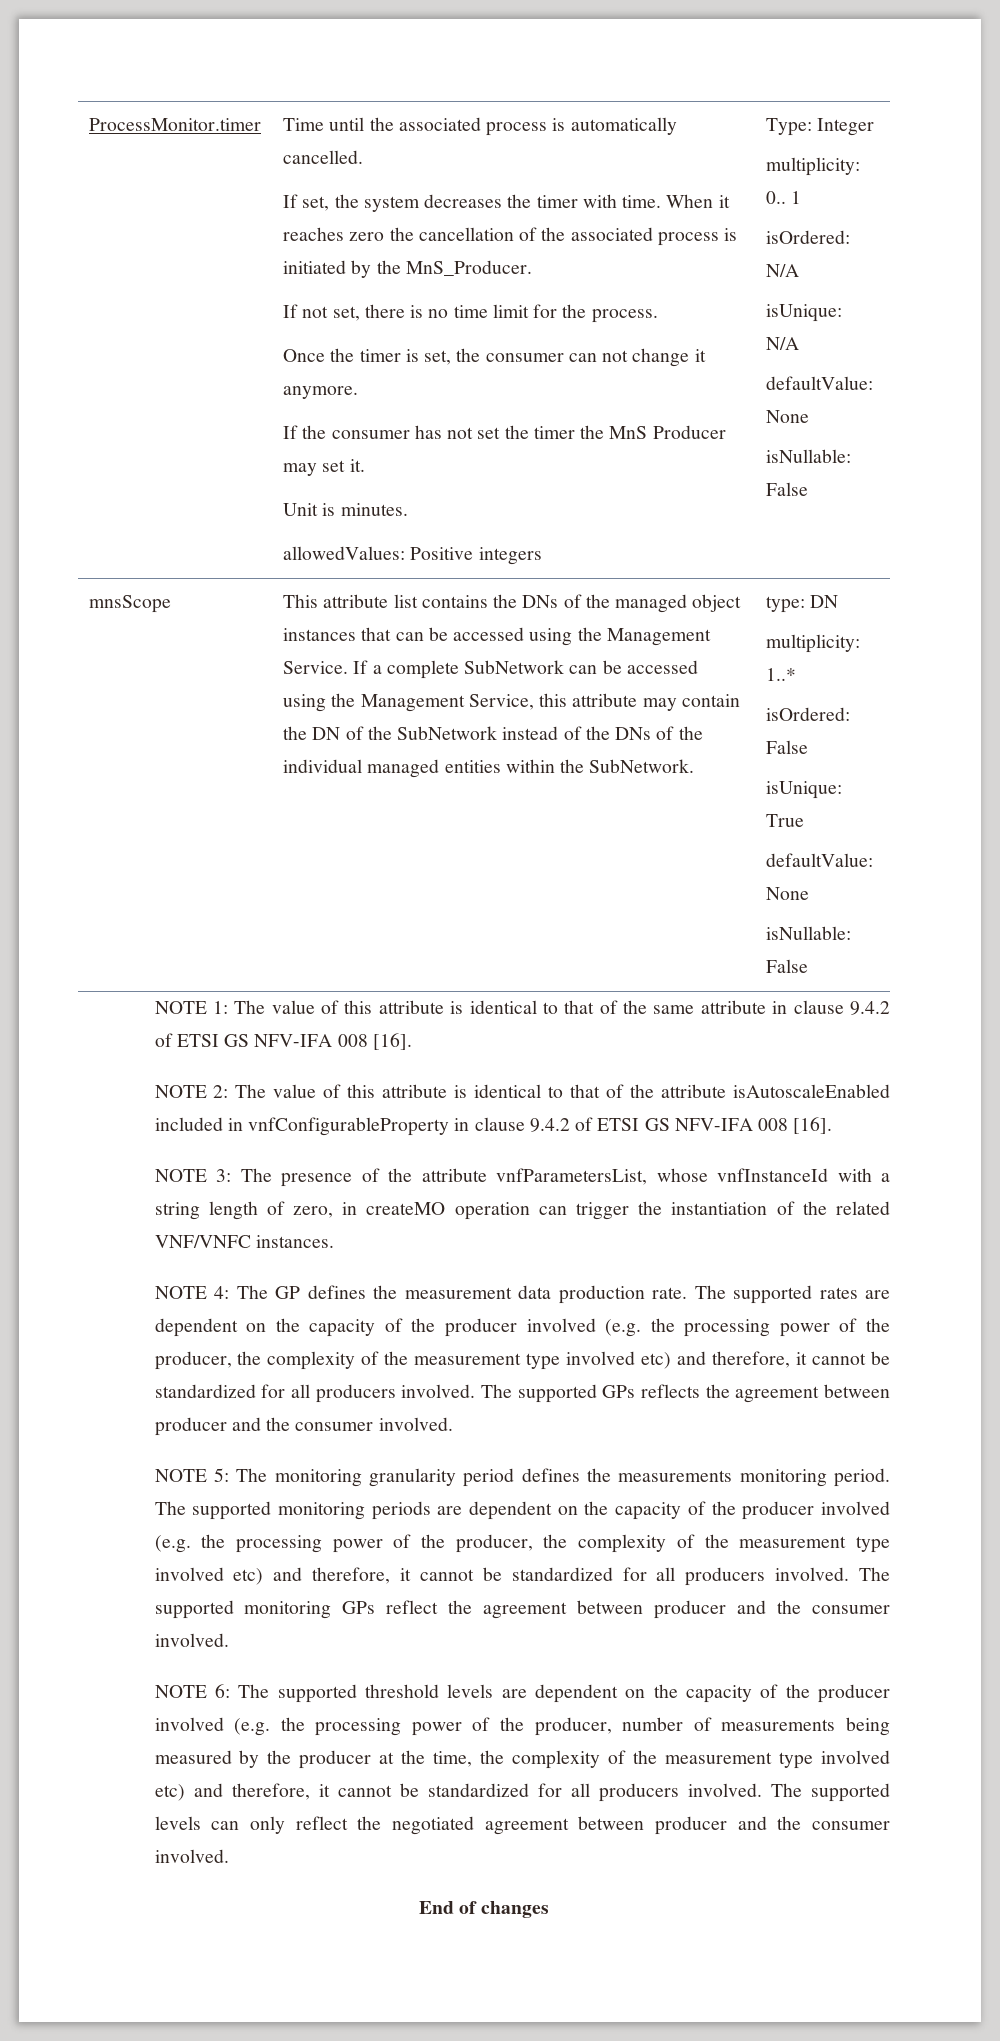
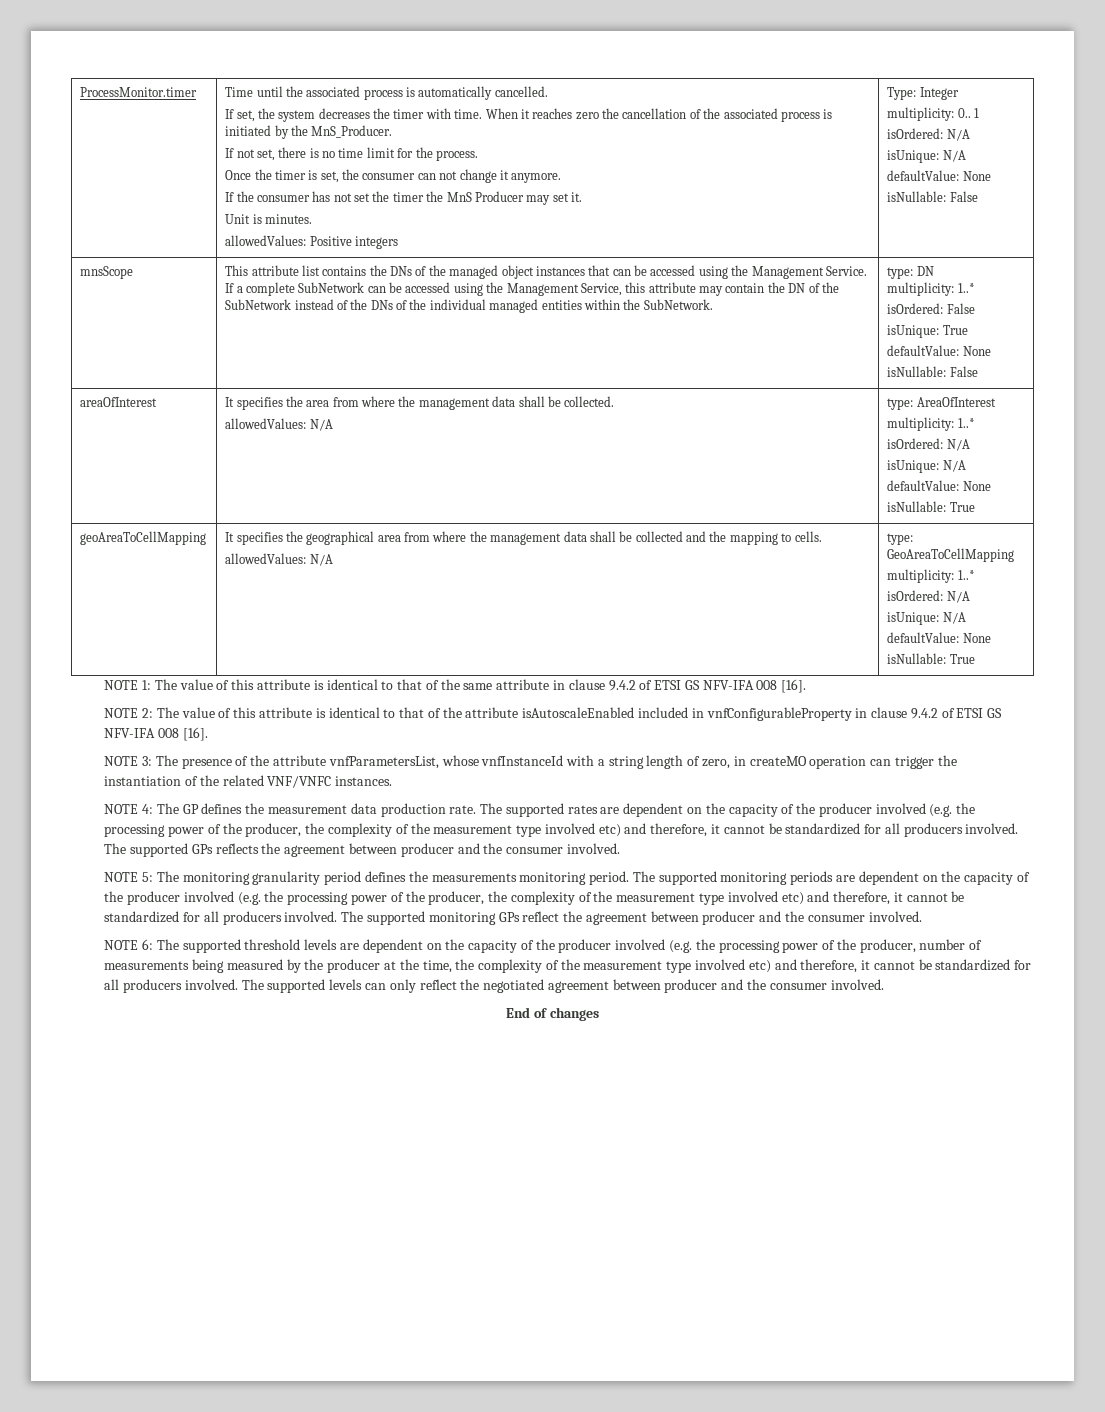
+ areaOfInterest | It specifies the area from where the management data shall be collected.
+ allowedValues: N/A | type: AreaOfInterest
+ multiplicity: 1..*
+ isOrdered: N/A
+ isUnique: N/A
+ defaultValue: None
+ isNullable: True
+ geoAreaToCellMapping | It specifies the geographical area from where the management data shall be collected and the mapping to cells.
+ allowedValues: N/A | type: GeoAreaToCellMapping
+ multiplicity: 1..*
+ isOrdered: N/A
+ isUnique: N/A
+ defaultValue: None
+ isNullable: True

